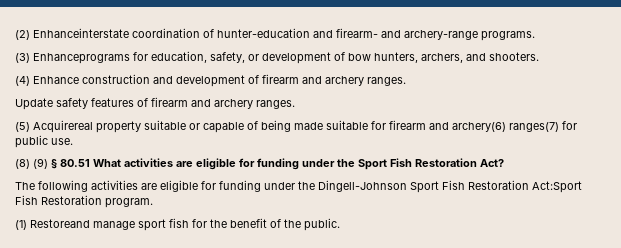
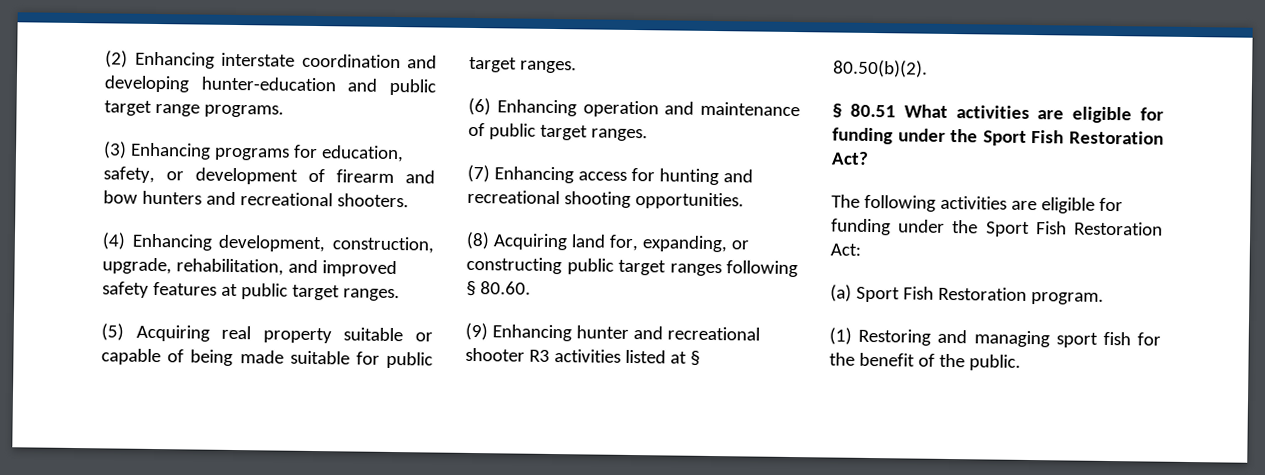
- (2) Enhanceinterstate coordination of hunter-education and firearm- and archery-range programs.
+ (2) Enhancing interstate coordination and developing hunter-education and public target range programs.
- (3) Enhanceprograms for education, safety, or development of bow hunters, archers, and shooters.
- (4) Enhance construction and development of firearm and archery ranges.
- Update safety features of firearm and archery ranges.
+ (3) Enhancing programs for education, safety, or development of firearm and bow hunters and recreational shooters.
+ (4) Enhancing development, construction, upgrade, rehabilitation, and improved safety features at public target ranges.
- (5) Acquirereal property suitable or capable of being made suitable for firearm and archery(6) ranges(7) for public use.
- (8) (9) § 80.51 What activities are eligible for funding under the Sport Fish Restoration Act?
+ (5) Acquiring real property suitable or capable of being made suitable for public target ranges.
+ (6) Enhancing operation and maintenance of public target ranges.
+ (7) Enhancing access for hunting and recreational shooting opportunities.
+ (8) Acquiring land for, expanding, or constructing public target ranges following § 80.60.
+ (9) Enhancing hunter and recreational shooter R3 activities listed at § 80.50(b)(2).
+ § 80.51 What activities are eligible for funding under the Sport Fish Restoration Act?
- The following activities are eligible for funding under the Dingell-Johnson Sport Fish Restoration Act:Sport Fish Restoration program.
+ The following activities are eligible for funding under the Sport Fish Restoration Act:
+ (a) Sport Fish Restoration program.
- (1) Restoreand manage sport fish for the benefit of the public.
+ (1) Restoring and managing sport fish for the benefit of the public.

